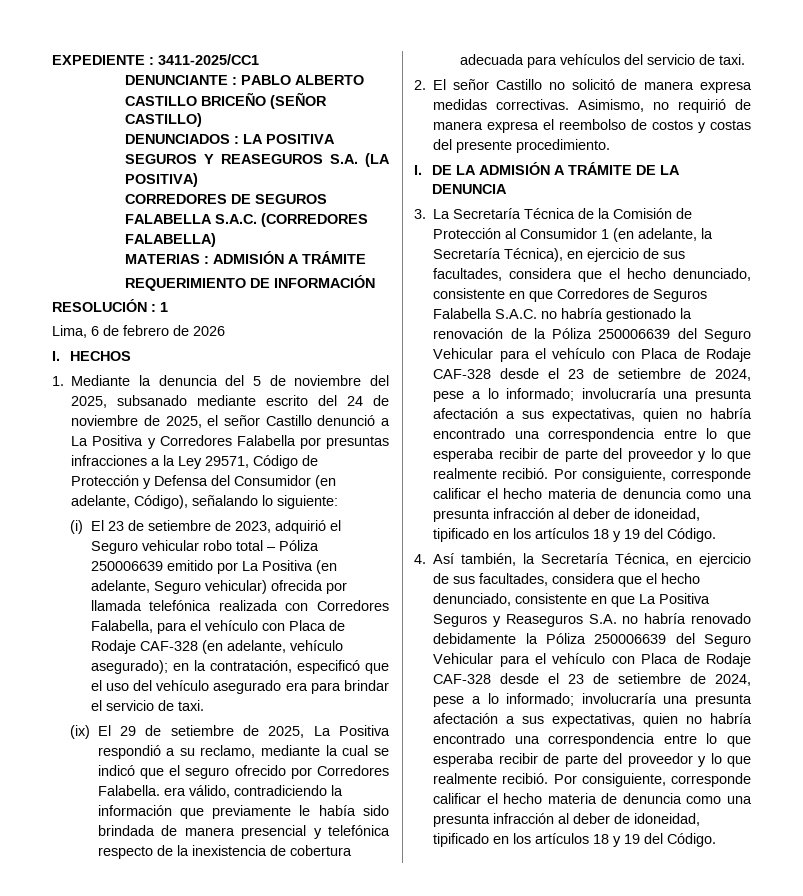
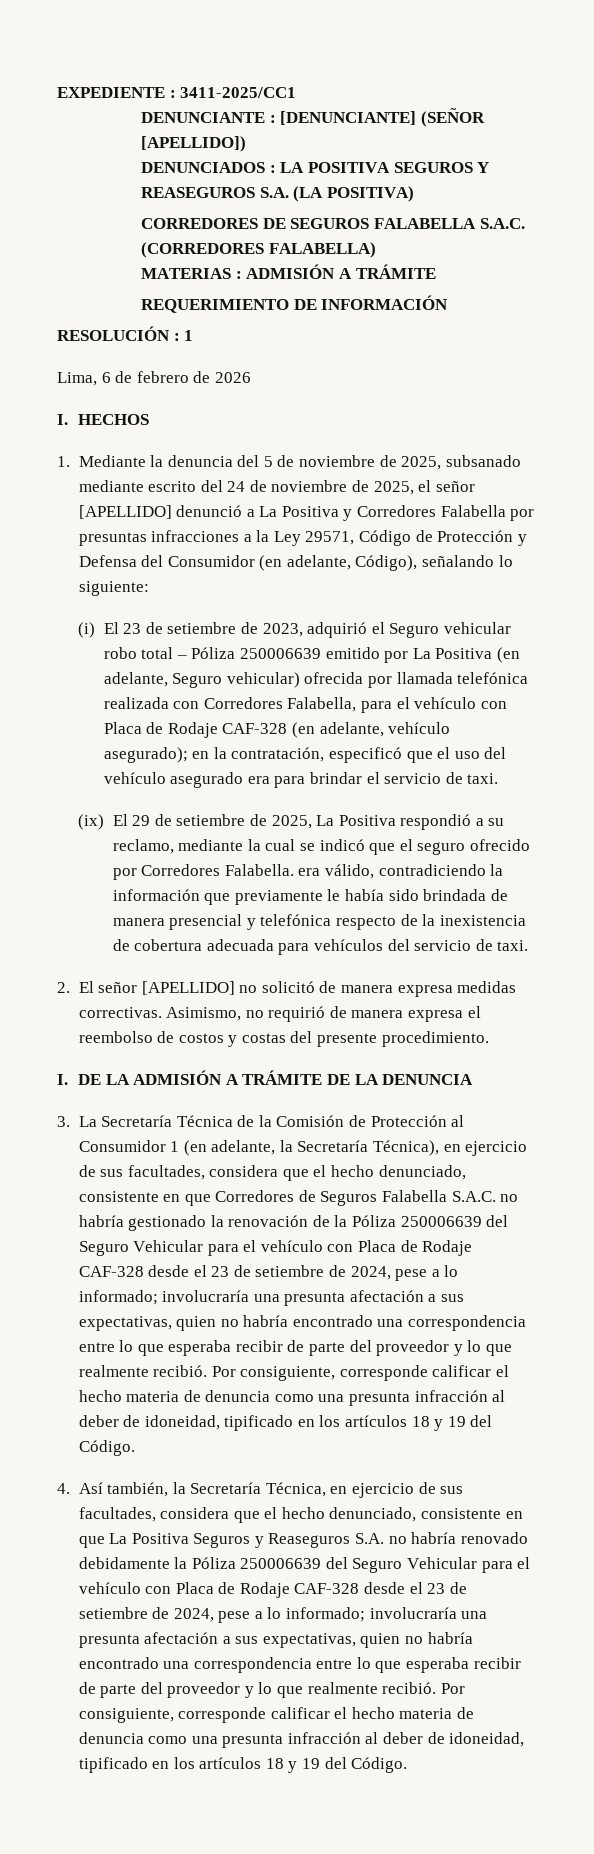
- DENUNCIANTE : PABLO ALBERTO CASTILLO BRICEÑO (SEÑOR CASTILLO)
+ DENUNCIANTE : [DENUNCIANTE] (SEÑOR [APELLIDO])
- 1. Mediante la denuncia del 5 de noviembre del 2025, subsanado mediante escrito del 24 de noviembre de 2025, el señor Castillo denunció a La Positiva y Corredores Falabella por presuntas infracciones a la Ley 29571, Código de Protección y Defensa del Consumidor (en adelante, Código), señalando lo siguiente:
+ 1. Mediante la denuncia del 5 de noviembre de 2025, subsanado mediante escrito del 24 de noviembre de 2025, el señor [APELLIDO] denunció a La Positiva y Corredores Falabella por presuntas infracciones a la Ley 29571, Código de Protección y Defensa del Consumidor (en adelante, Código), señalando lo siguiente:
- 2. El señor Castillo no solicitó de manera expresa medidas correctivas.
+ 2. El señor [APELLIDO] no solicitó de manera expresa medidas correctivas.

